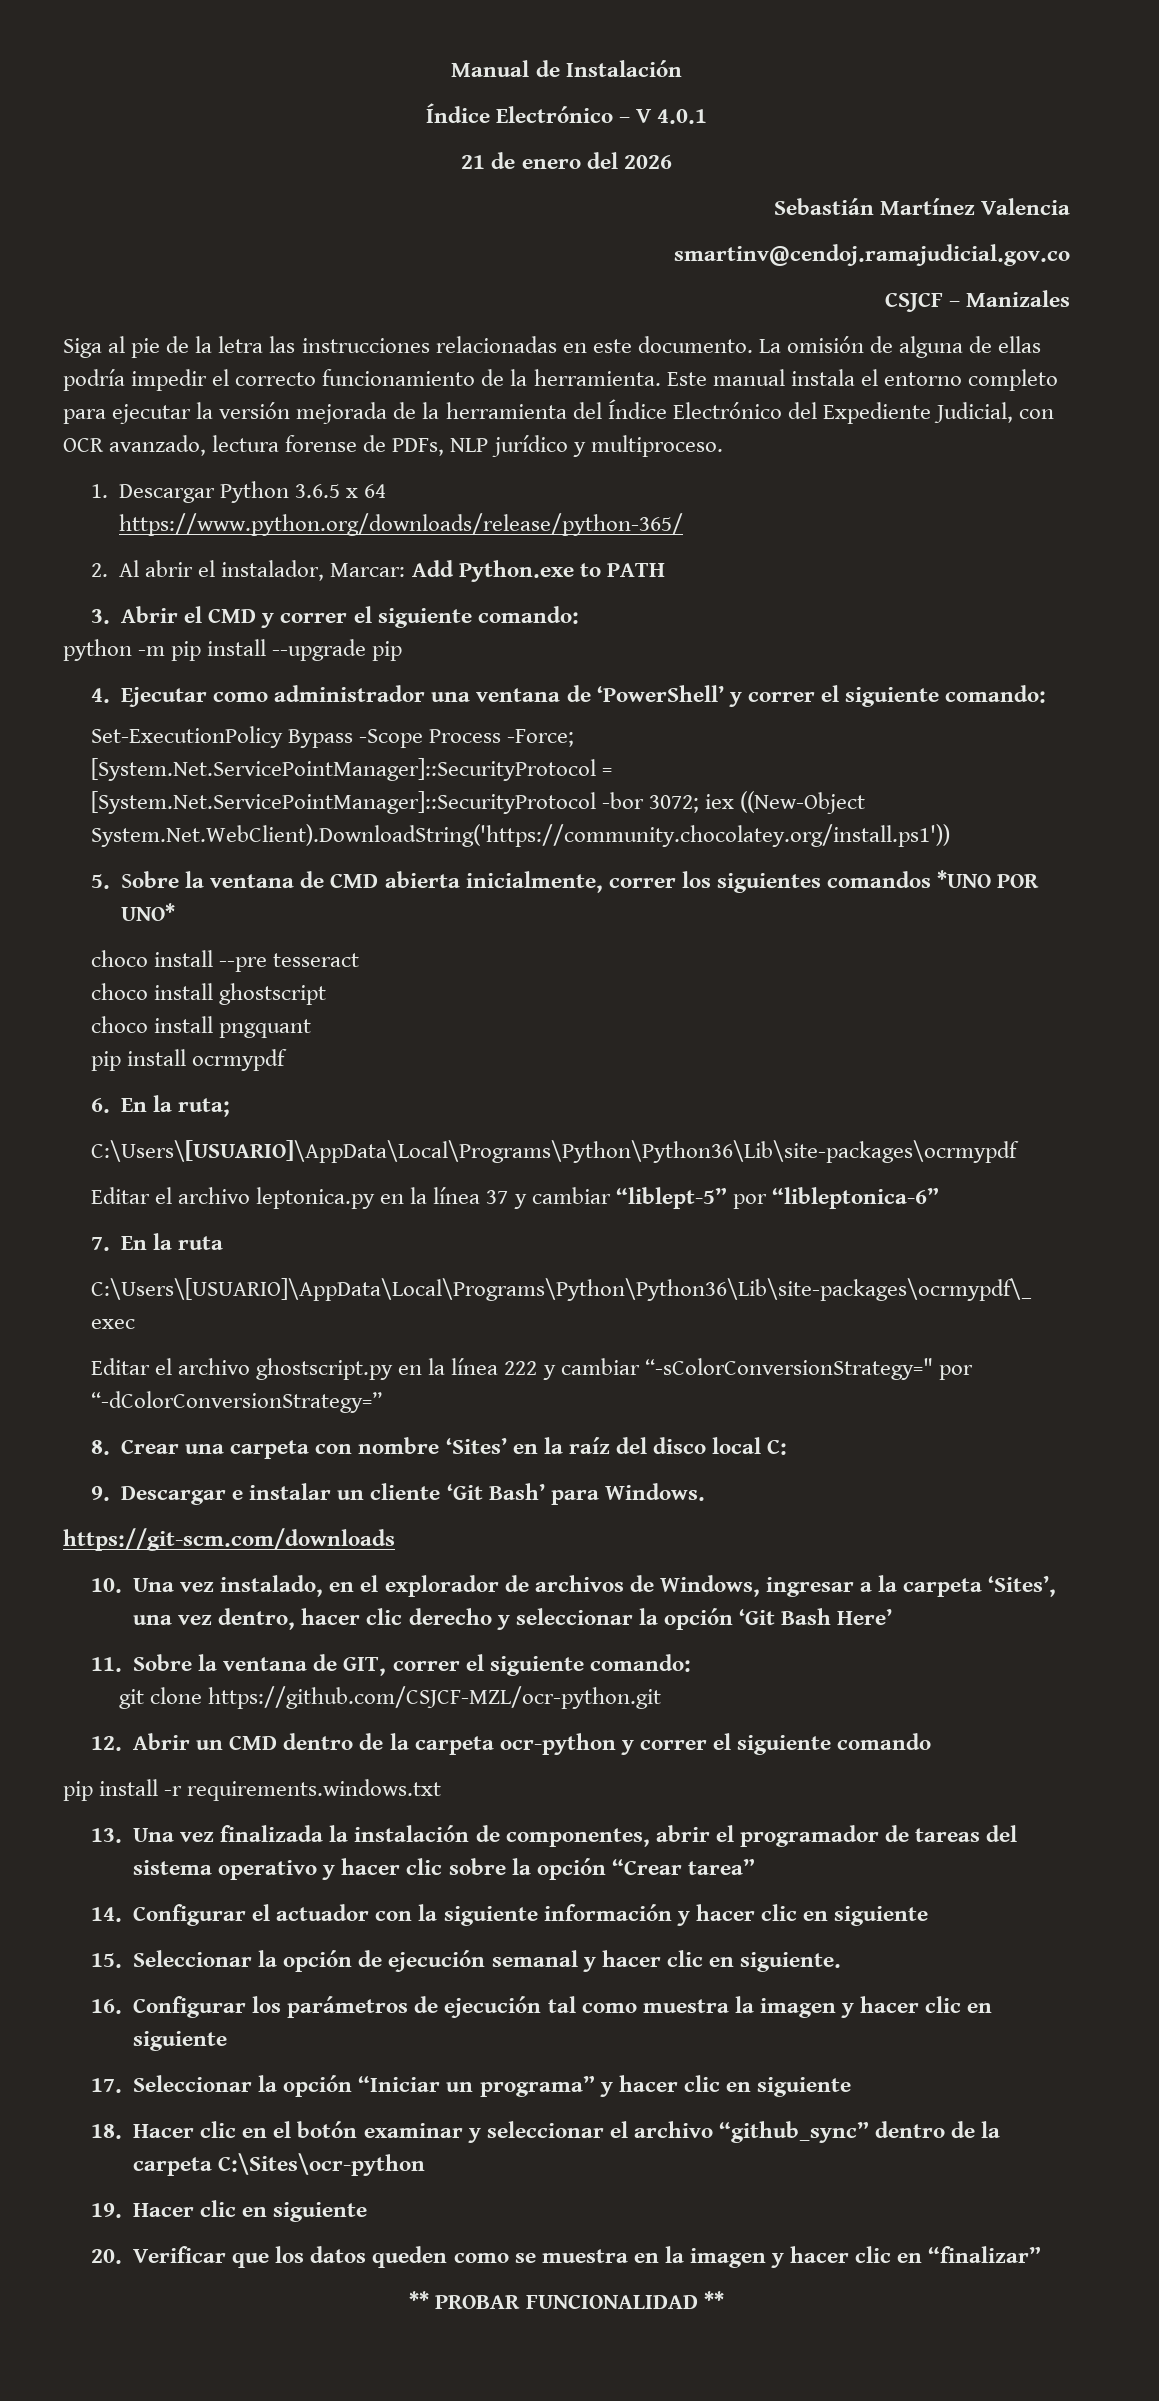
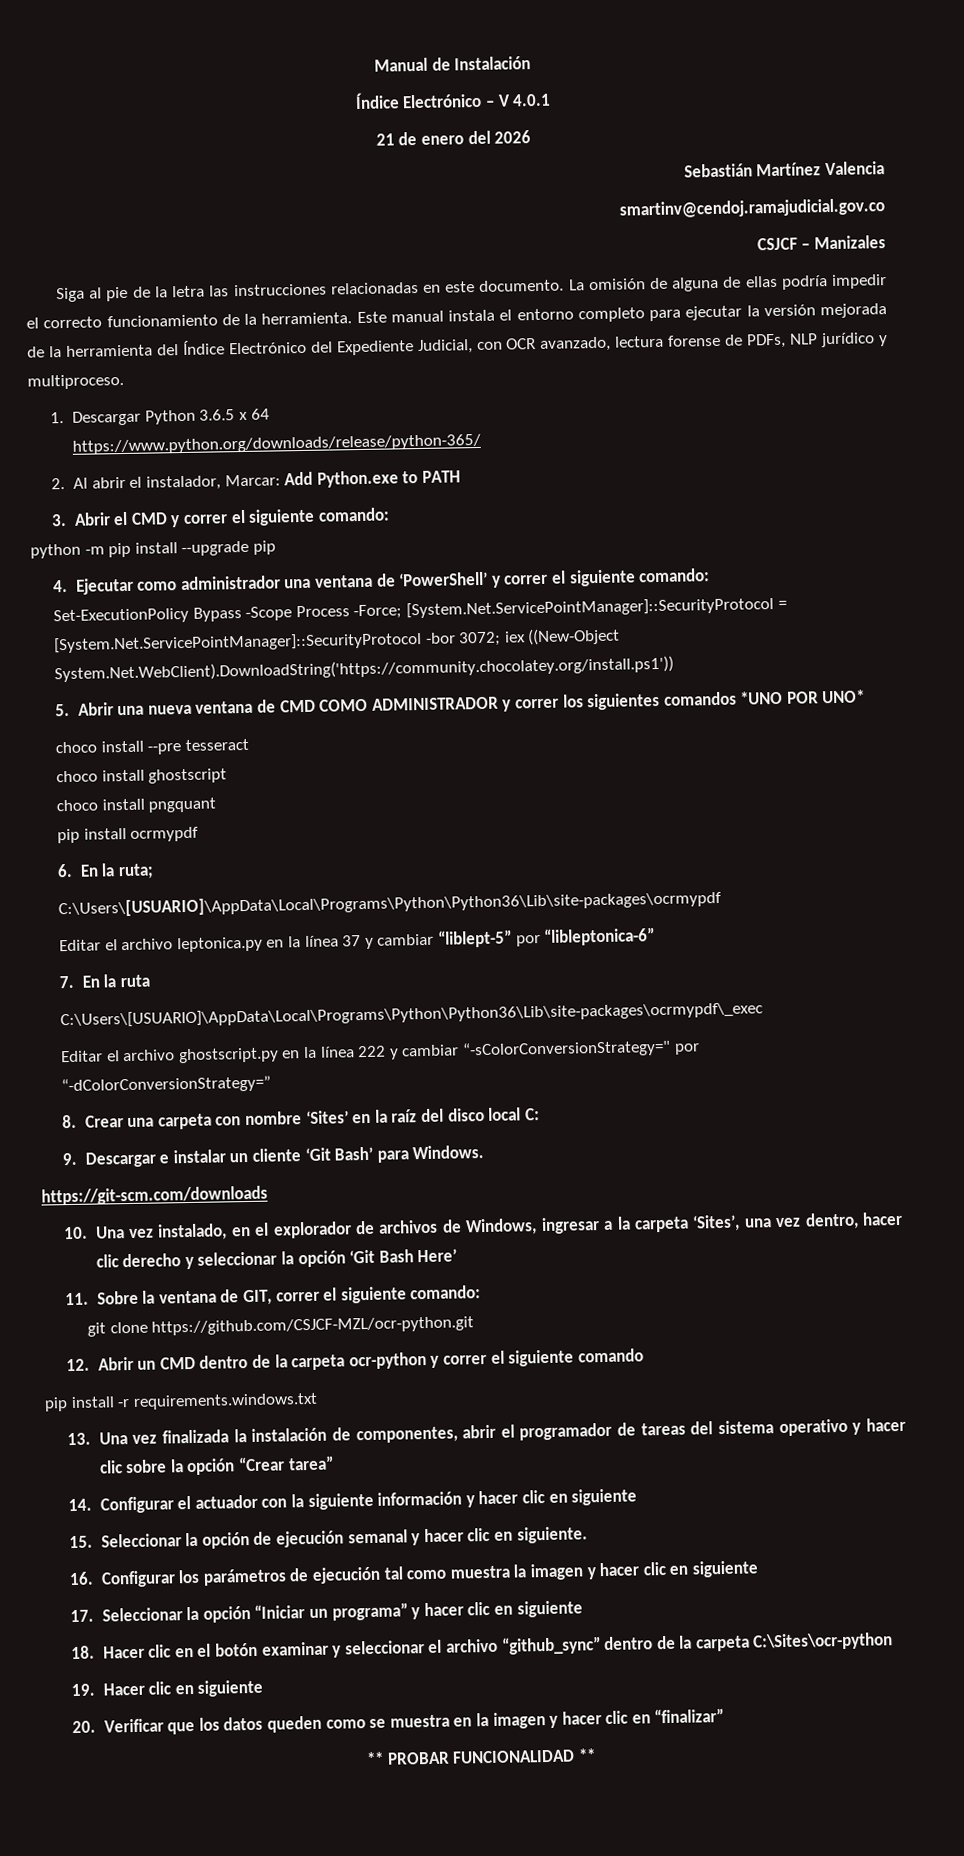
- 5. Sobre la ventana de CMD abierta inicialmente, correr los siguientes comandos *UNO POR UNO*
+ 5. Abrir una nueva ventana de CMD COMO ADMINISTRADOR y correr los siguientes comandos *UNO POR UNO*

